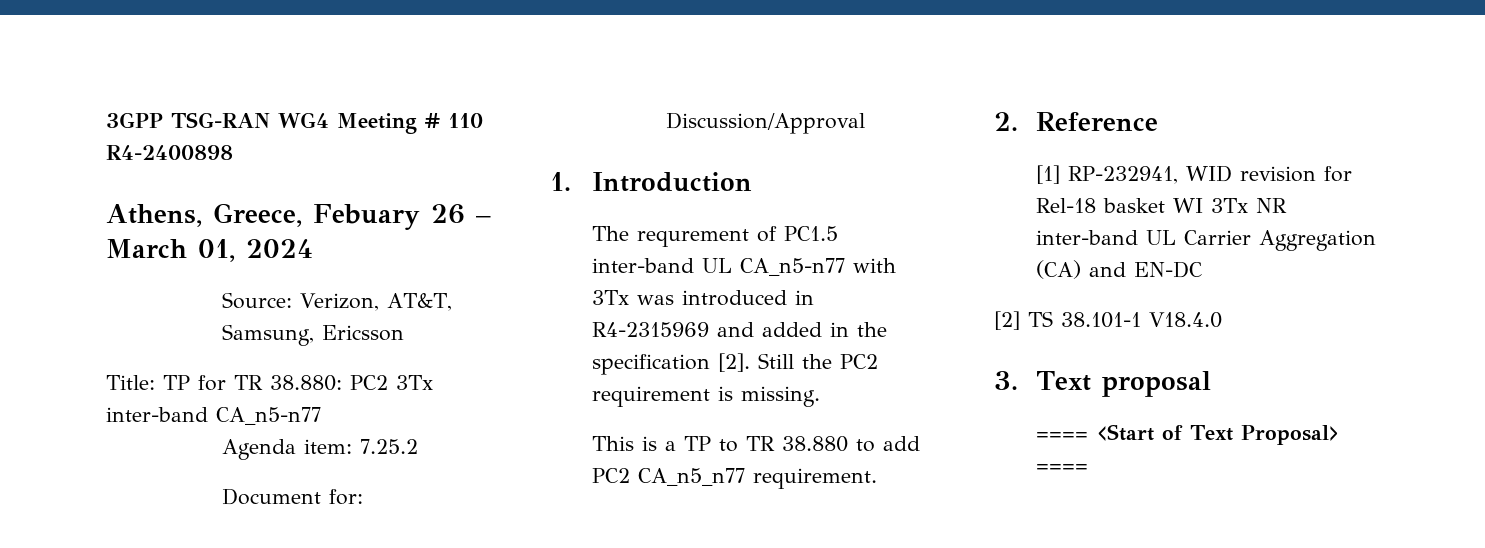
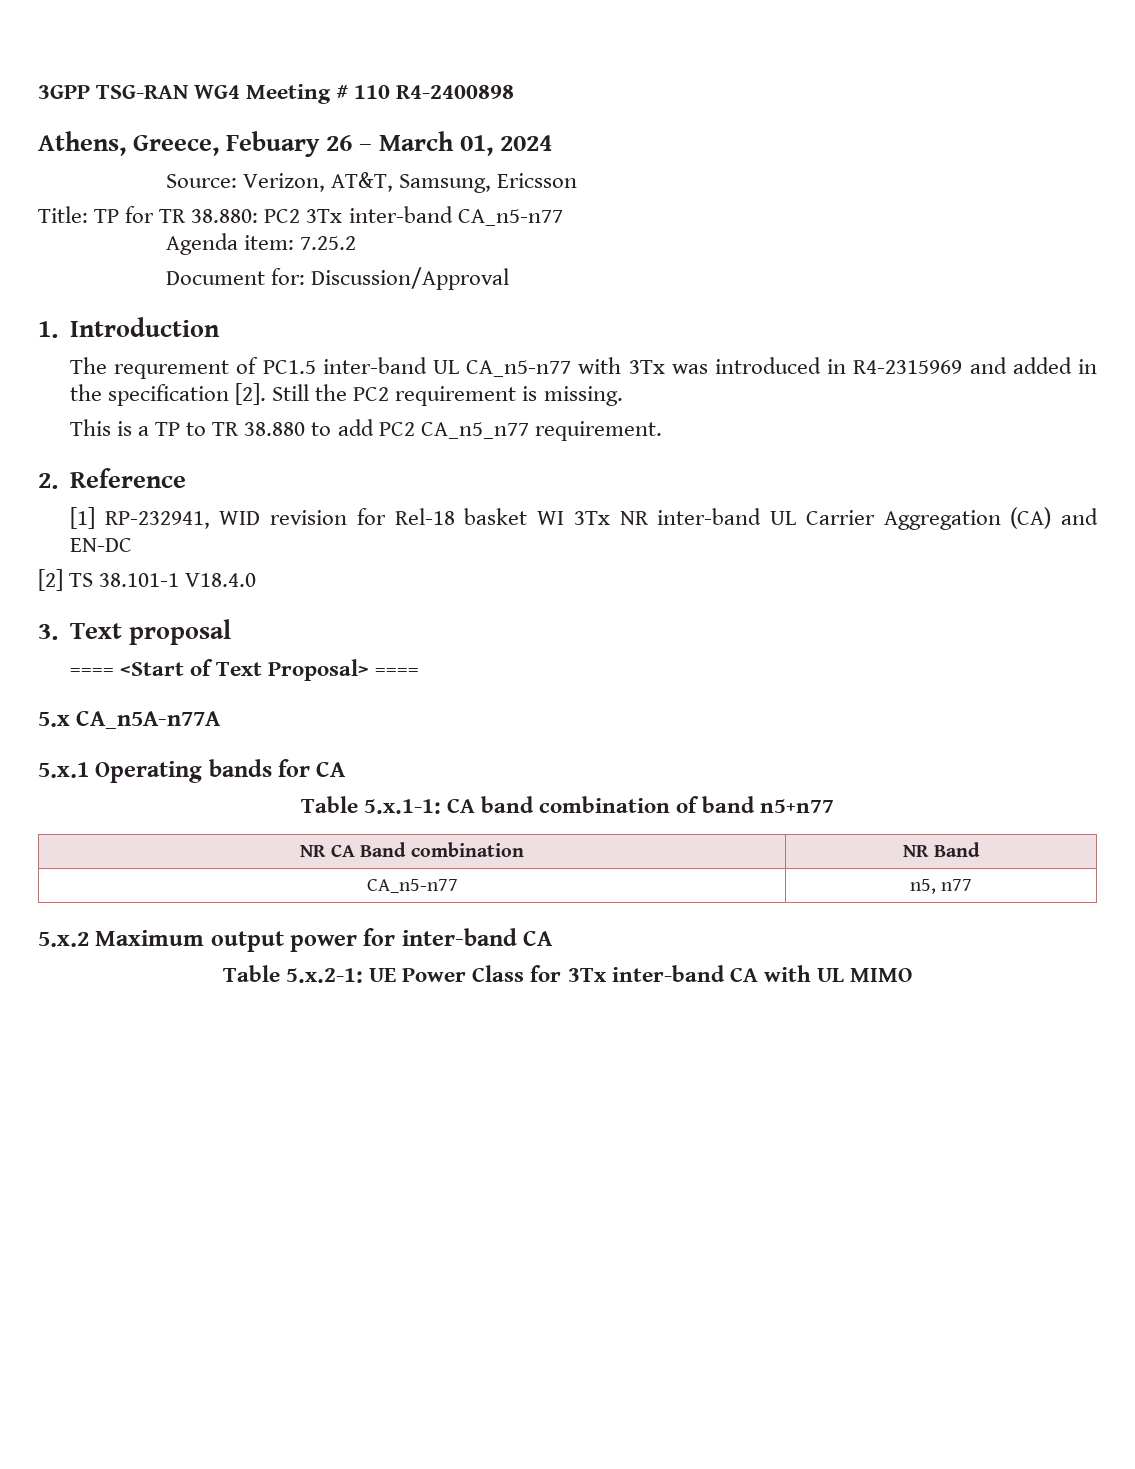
+ 5.x CA_n5A-n77A
+ 5.x.1 Operating bands for CA
+ Table 5.x.1-1: CA band combination of band n5+n77
+ NR CA Band combination | NR Band
+ CA_n5-n77 | n5, n77
+ 5.x.2 Maximum output power for inter-band CA
+ Table 5.x.2-1: UE Power Class for 3Tx inter-band CA with UL MIMO

